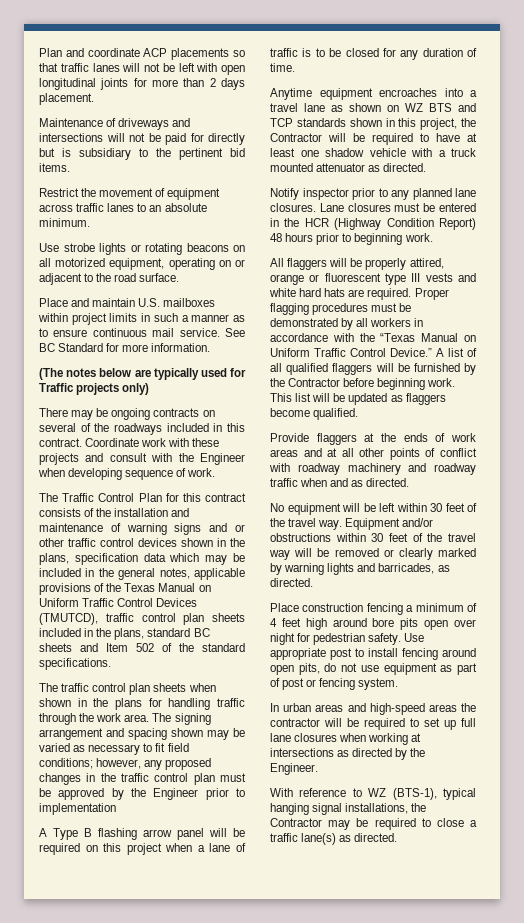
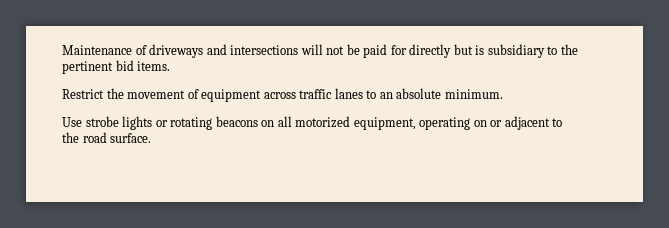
- Plan and coordinate ACP placements so that traffic lanes will not be left with open longitudinal joints for more than 2 days placement.
- Place and maintain U.S. mailboxes within project limits in such a manner as to ensure continuous mail service. See BC Standard for more information.
- (The notes below are typically used for Traffic projects only)
- There may be ongoing contracts on several of the roadways included in this contract. Coordinate work with these projects and consult with the Engineer when developing sequence of work.
- The Traffic Control Plan for this contract consists of the installation and maintenance of warning signs and or other traffic control devices shown in the plans, specification data which may be included in the general notes, applicable provisions of the Texas Manual on Uniform Traffic Control Devices (TMUTCD), traffic control plan sheets included in the plans, standard BC sheets and Item 502 of the standard specifications.
- The traffic control plan sheets when shown in the plans for handling traffic through the work area. The signing arrangement and spacing shown may be varied as necessary to fit field conditions; however, any proposed changes in the traffic control plan must be approved by the Engineer prior to implementation
- A Type B flashing arrow panel will be required on this project when a lane of traffic is to be closed for any duration of time.
- Anytime equipment encroaches into a travel lane as shown on WZ BTS and TCP standards shown in this project, the Contractor will be required to have at least one shadow vehicle with a truck mounted attenuator as directed.
- Notify inspector prior to any planned lane closures. Lane closures must be entered in the HCR (Highway Condition Report) 48 hours prior to beginning work.
- All flaggers will be properly attired, orange or fluorescent type III vests and white hard hats are required. Proper flagging procedures must be demonstrated by all workers in accordance with the “Texas Manual on Uniform Traffic Control Device.” A list of all qualified flaggers will be furnished by the Contractor before beginning work. This list will be updated as flaggers become qualified.
- Provide flaggers at the ends of work areas and at all other points of conflict with roadway machinery and roadway traffic when and as directed.
- No equipment will be left within 30 feet of the travel way. Equipment and/or obstructions within 30 feet of the travel way will be removed or clearly marked by warning lights and barricades, as directed.
- Place construction fencing a minimum of 4 feet high around bore pits open over night for pedestrian safety. Use appropriate post to install fencing around open pits, do not use equipment as part of post or fencing system.
- In urban areas and high-speed areas the contractor will be required to set up full lane closures when working at intersections as directed by the Engineer.
- With reference to WZ (BTS-1), typical hanging signal installations, the Contractor may be required to close a traffic lane(s) as directed.

